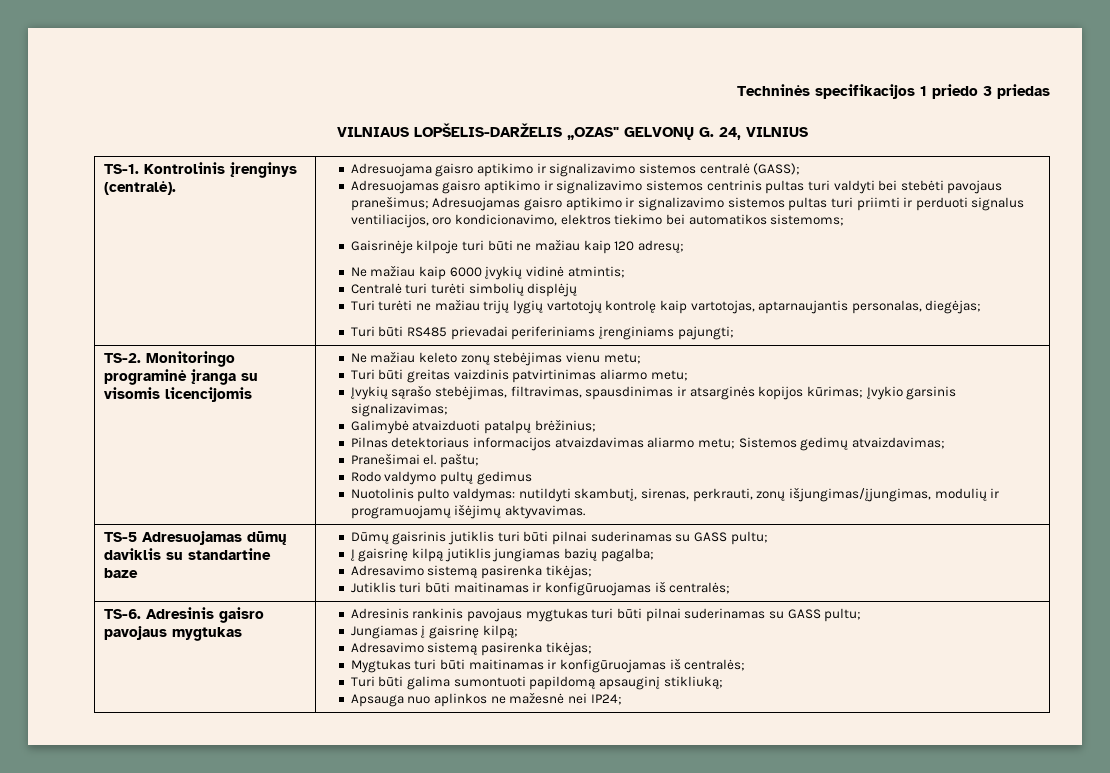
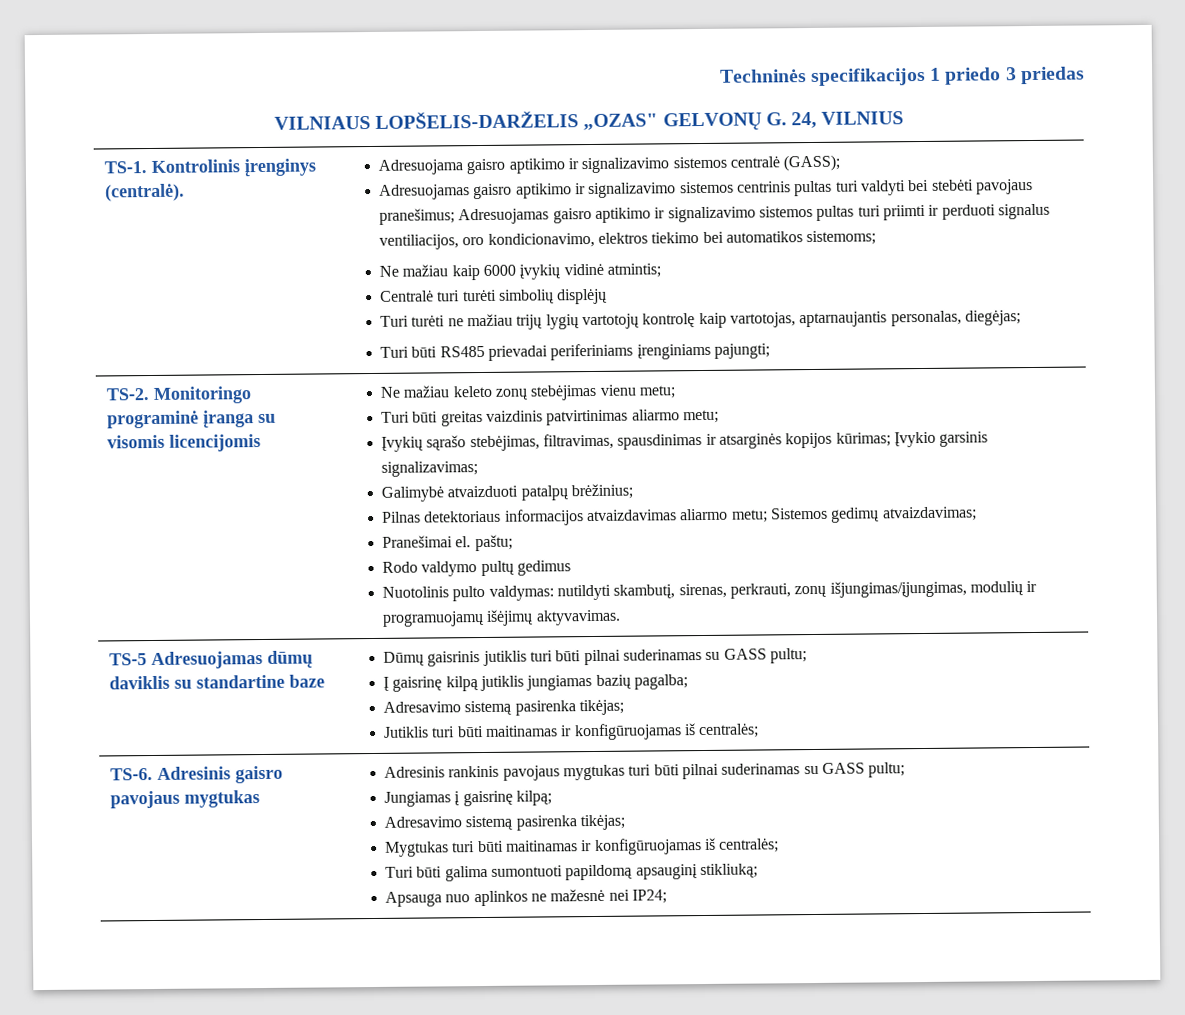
- Gaisrinėje kilpoje turi būti ne mažiau kaip 120 adresų;

